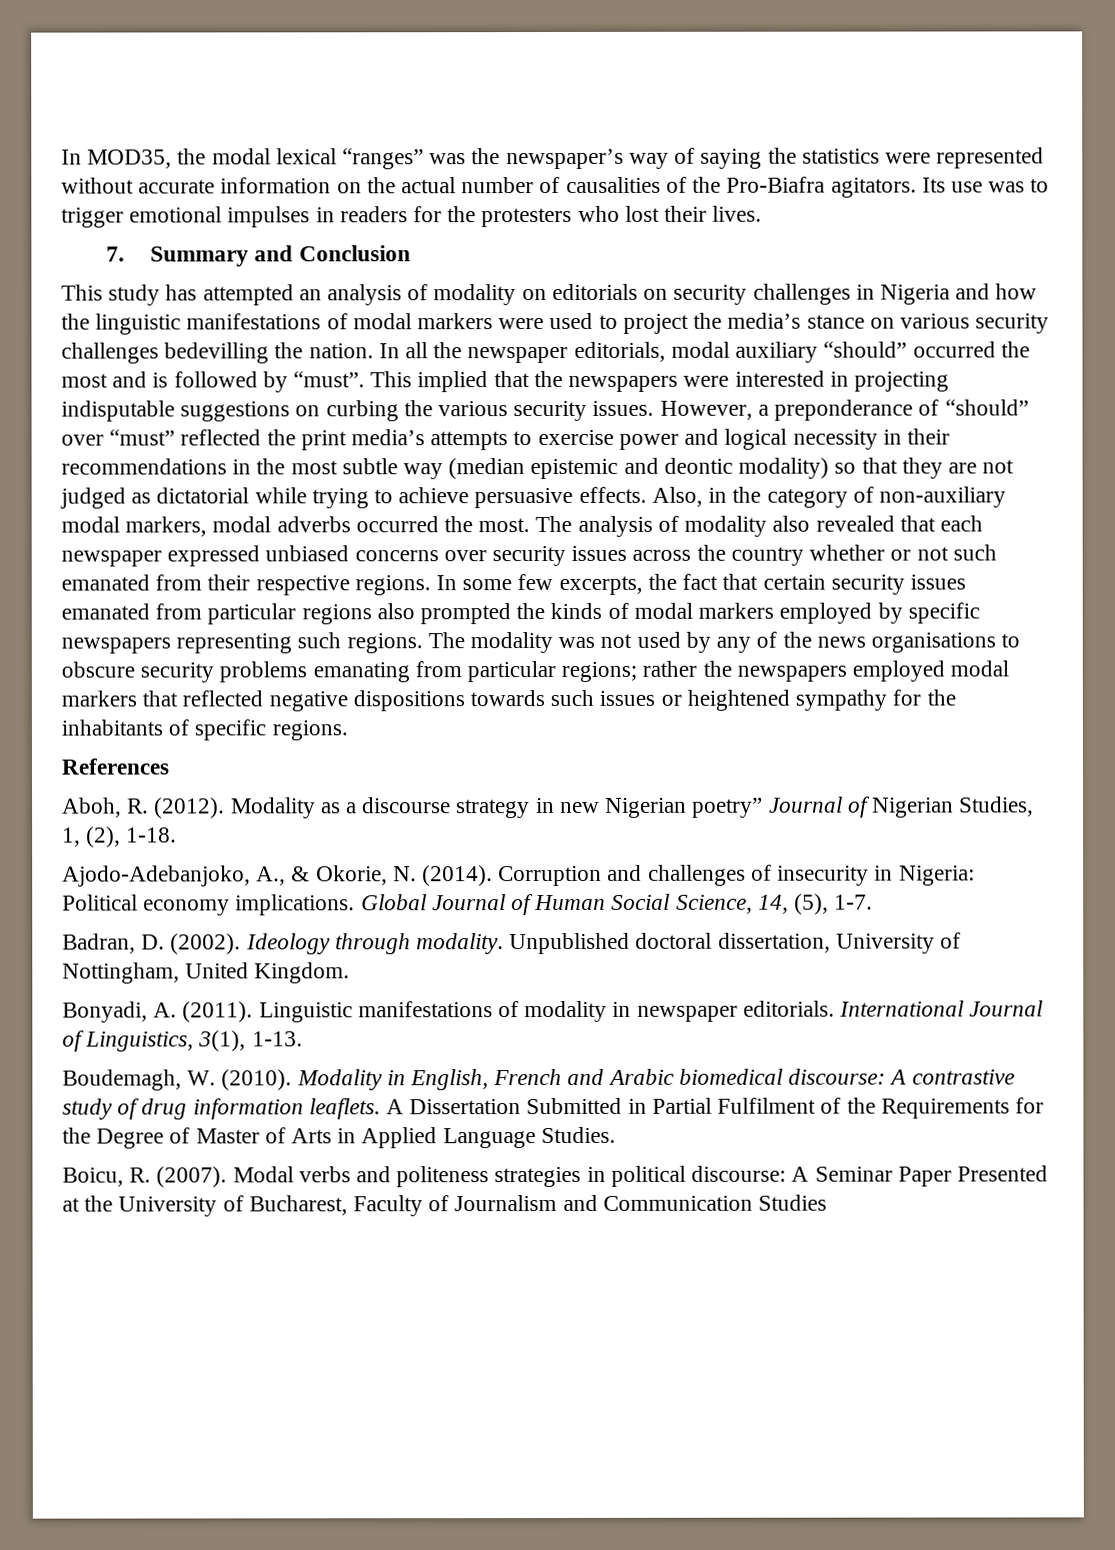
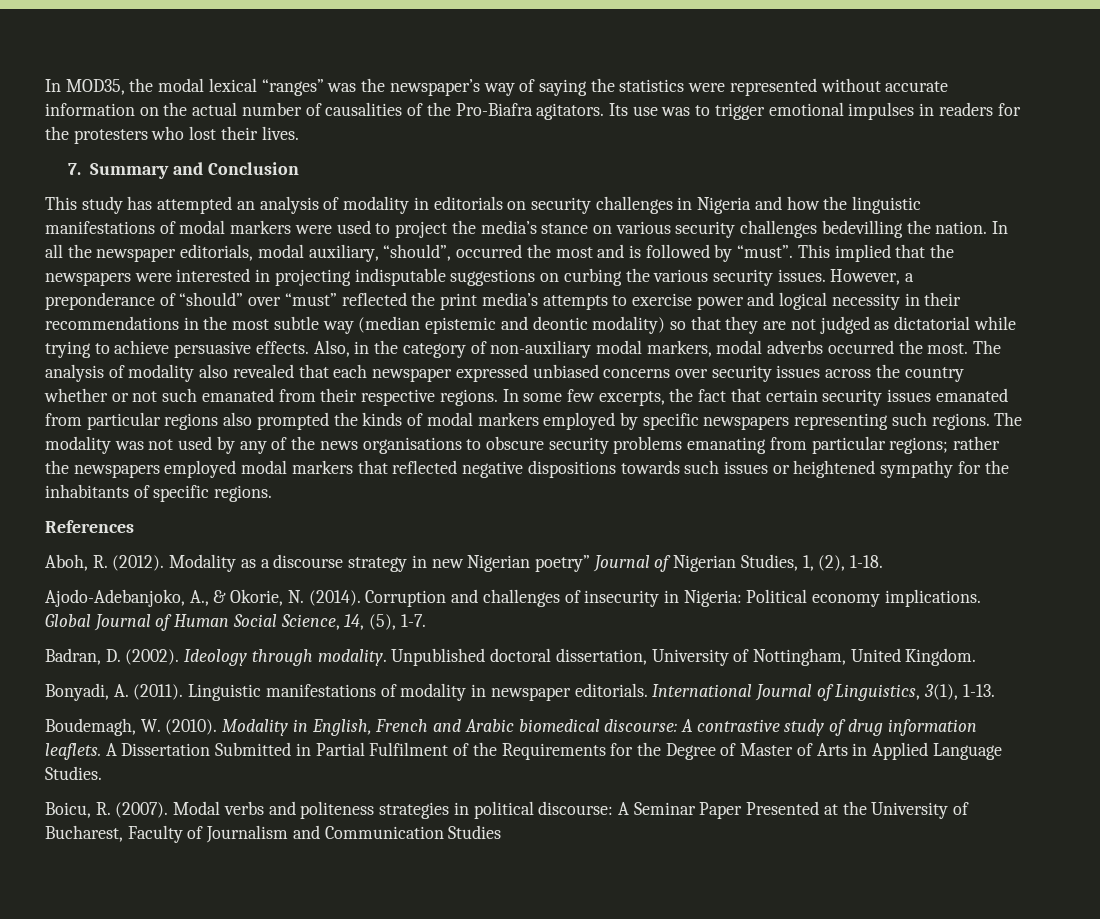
- This study has attempted an analysis of modality on editorials on security challenges in Nigeria and how the linguistic manifestations of modal markers were used to project the media’s stance on various security challenges bedevilling the nation.
+ This study has attempted an analysis of modality in editorials on security challenges in Nigeria and how the linguistic manifestations of modal markers were used to project the media’s stance on various security challenges bedevilling the nation.
- In all the newspaper editorials, modal auxiliary “should” occurred the most and is followed by “must”.
+ In all the newspaper editorials, modal auxiliary, “should”, occurred the most and is followed by “must”.

